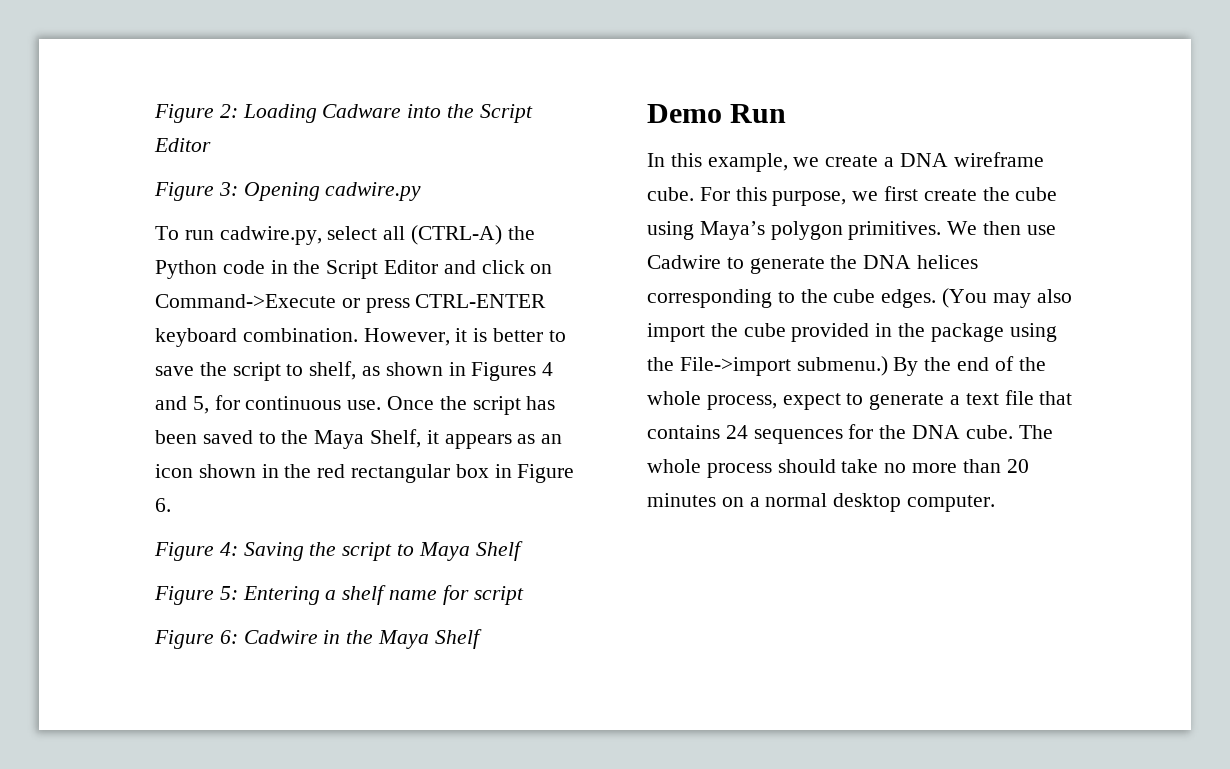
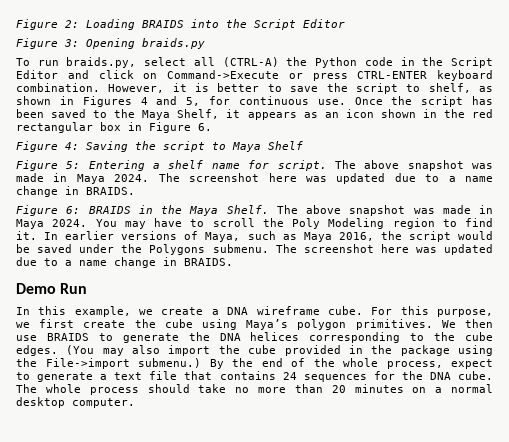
- Figure 2: Loading Cadware into the Script Editor
+ Figure 2: Loading BRAIDS into the Script Editor
- Figure 3: Opening cadwire.py
+ Figure 3: Opening braids.py
- To run cadwire.py, select all (CTRL-A) the Python code in the Script Editor and click on Command->Execute or press CTRL-ENTER keyboard combination.
+ To run braids.py, select all (CTRL-A) the Python code in the Script Editor and click on Command->Execute or press CTRL-ENTER keyboard combination.
- Figure 5: Entering a shelf name for script
+ Figure 5: Entering a shelf name for script. The above snapshot was made in Maya 2024. The screenshot here was updated due to a name change in BRAIDS.
- Figure 6: Cadwire in the Maya Shelf
+ Figure 6: BRAIDS in the Maya Shelf. The above snapshot was made in Maya 2024. You may have to scroll the Poly Modeling region to find it. In earlier versions of Maya, such as Maya 2016, the script would be saved under the Polygons submenu. The screenshot here was updated due to a name change in BRAIDS.
- We then use Cadwire to generate the DNA helices corresponding to the cube edges.
+ We then use BRAIDS to generate the DNA helices corresponding to the cube edges.

